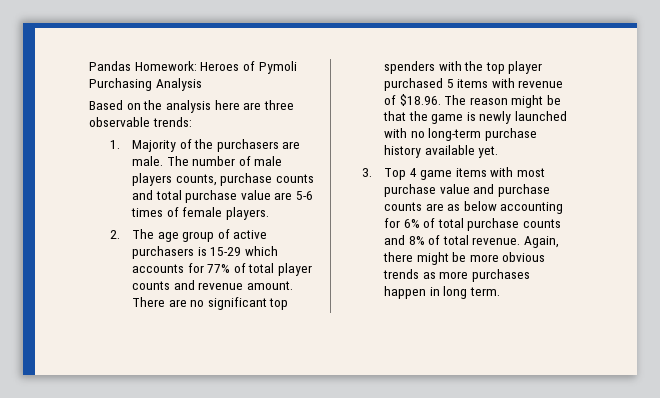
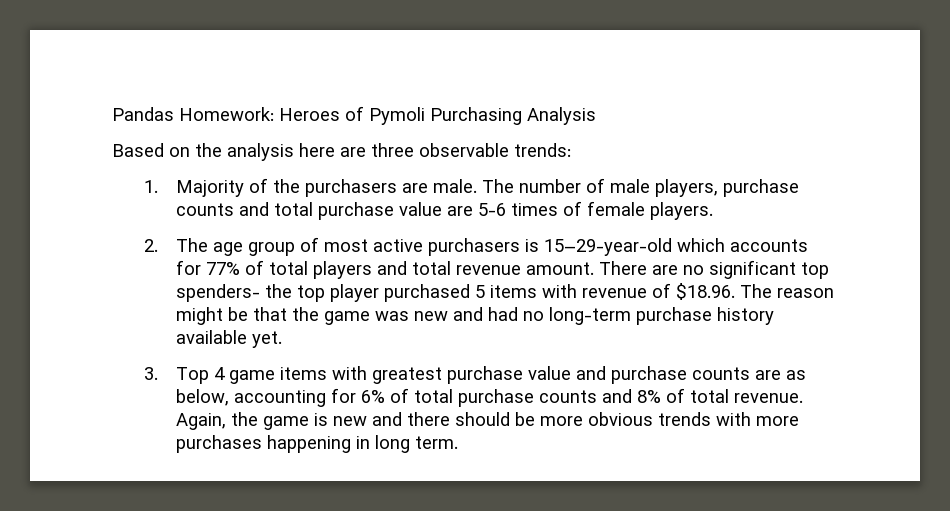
- The number of male players counts, purchase counts and total purchase value are 5-6 times of female players.
+ The number of male players, purchase counts and total purchase value are 5-6 times of female players.
- 2. The age group of active purchasers is 15-29 which accounts for 77% of total player counts and revenue amount.
+ 2. The age group of most active purchasers is 15–29-year-old which accounts for 77% of total players and total revenue amount.
- There are no significant top spenders with the top player purchased 5 items with revenue of $18.96. The reason might be that the game is newly launched with no long-term purchase history available yet.
+ There are no significant top spenders- the top player purchased 5 items with revenue of $18.96. The reason might be that the game was new and had no long-term purchase history available yet.
- 3. Top 4 game items with most purchase value and purchase counts are as below accounting for 6% of total purchase counts and 8% of total revenue.
+ 3. Top 4 game items with greatest purchase value and purchase counts are as below, accounting for 6% of total purchase counts and 8% of total revenue.
- Again, there might be more obvious trends as more purchases happen in long term.
+ Again, the game is new and there should be more obvious trends with more purchases happening in long term.

